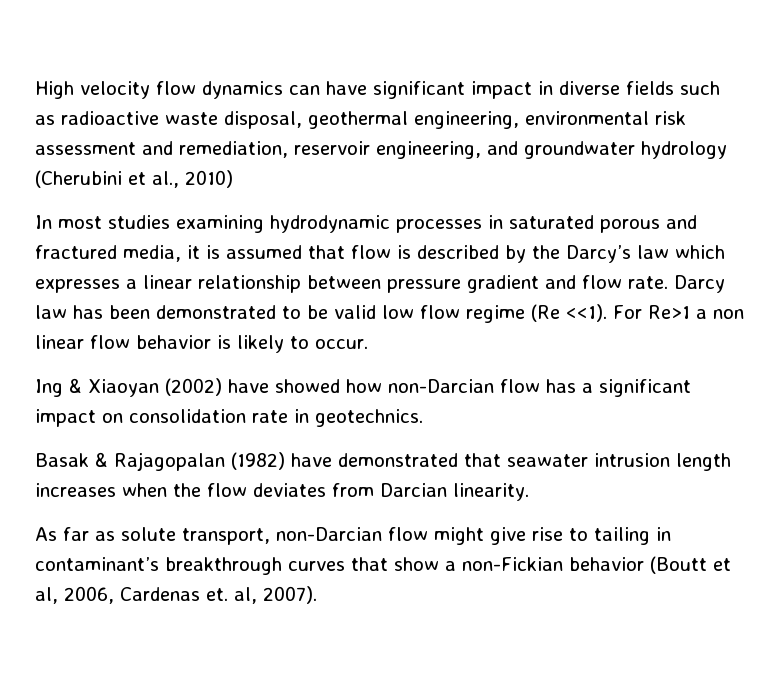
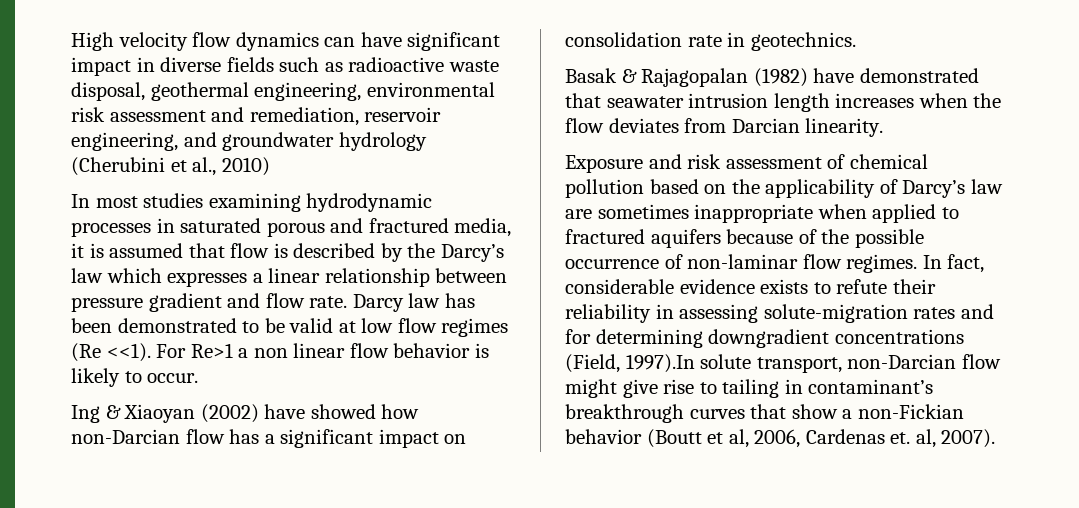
- Darcy law has been demonstrated to be valid low flow regime (Re <<1).
+ Darcy law has been demonstrated to be valid at low flow regimes (Re <<1).
- As far as solute transport, non-Darcian flow might give rise to tailing in contaminant’s breakthrough curves that show a non-Fickian behavior (Boutt et al, 2006, Cardenas et. al, 2007).
+ Exposure and risk assessment of chemical pollution based on the applicability of Darcy’s law are sometimes inappropriate when applied to fractured aquifers because of the possible occurrence of non-laminar flow regimes. In fact, considerable evidence exists to refute their reliability in assessing solute-migration rates and for determining downgradient concentrations (Field, 1997).In solute transport, non-Darcian flow might give rise to tailing in contaminant’s breakthrough curves that show a non-Fickian behavior (Boutt et al, 2006, Cardenas et. al, 2007).

